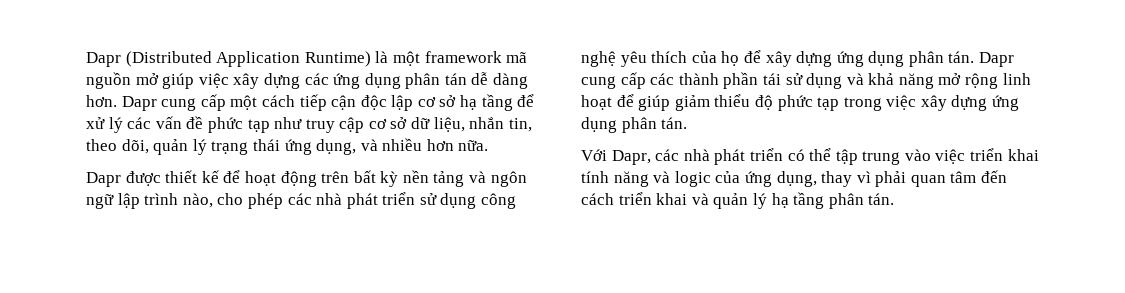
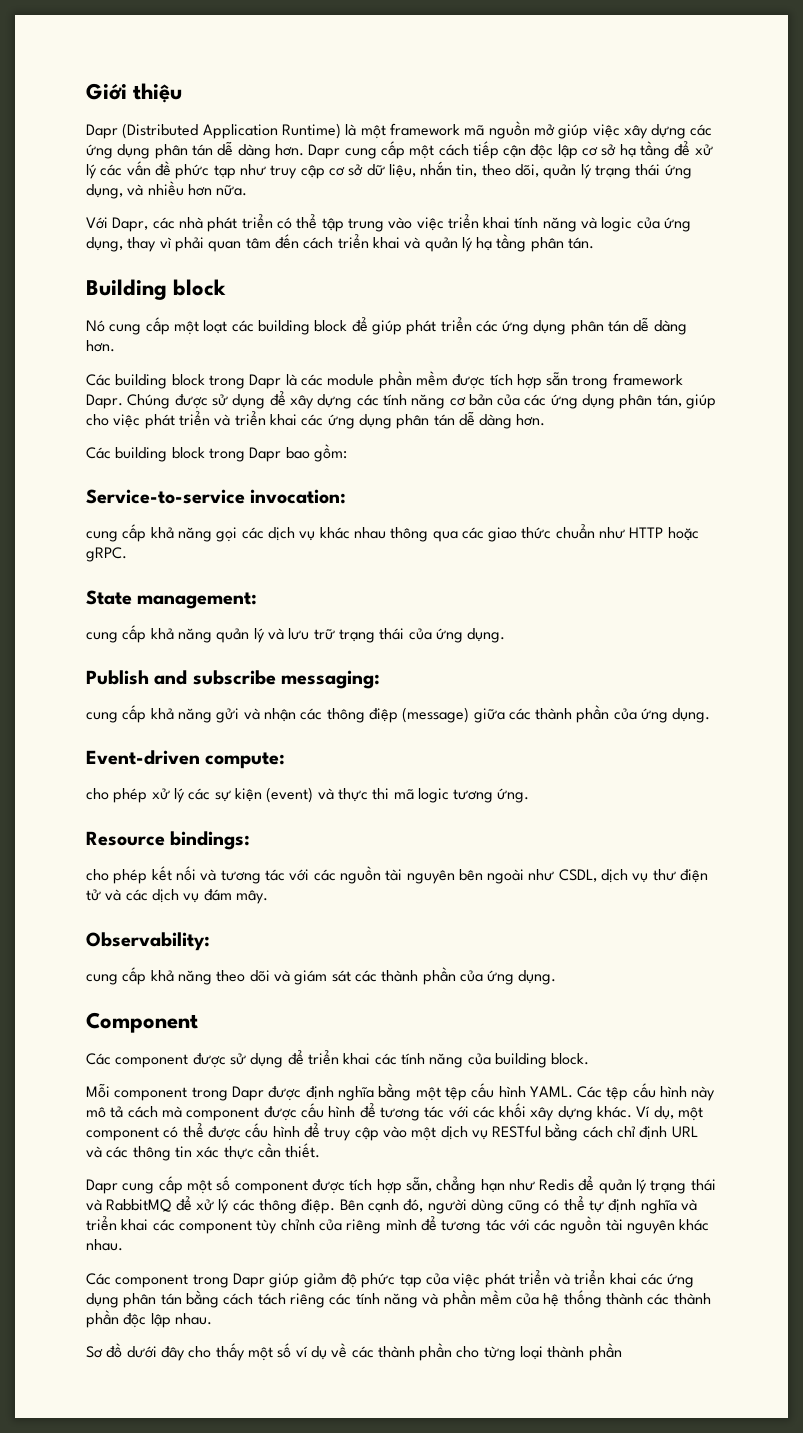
+ Giới thiệu
- Dapr được thiết kế để hoạt động trên bất kỳ nền tảng và ngôn ngữ lập trình nào, cho phép các nhà phát triển sử dụng công nghệ yêu thích của họ để xây dựng ứng dụng phân tán. Dapr cung cấp các thành phần tái sử dụng và khả năng mở rộng linh hoạt để giúp giảm thiểu độ phức tạp trong việc xây dựng ứng dụng phân tán.
+ Building block
+ Nó cung cấp một loạt các building block để giúp phát triển các ứng dụng phân tán dễ dàng hơn.
+ Các building block trong Dapr là các module phần mềm được tích hợp sẵn trong framework Dapr. Chúng được sử dụng để xây dựng các tính năng cơ bản của các ứng dụng phân tán, giúp cho việc phát triển và triển khai các ứng dụng phân tán dễ dàng hơn.
+ Các building block trong Dapr bao gồm:
+ Service-to-service invocation:
+ cung cấp khả năng gọi các dịch vụ khác nhau thông qua các giao thức chuẩn như HTTP hoặc gRPC.
+ State management:
+ cung cấp khả năng quản lý và lưu trữ trạng thái của ứng dụng.
+ Publish and subscribe messaging:
+ cung cấp khả năng gửi và nhận các thông điệp (message) giữa các thành phần của ứng dụng.
+ Event-driven compute:
+ cho phép xử lý các sự kiện (event) và thực thi mã logic tương ứng.
+ Resource bindings:
+ cho phép kết nối và tương tác với các nguồn tài nguyên bên ngoài như CSDL, dịch vụ thư điện tử và các dịch vụ đám mây.
+ Observability:
+ cung cấp khả năng theo dõi và giám sát các thành phần của ứng dụng.
+ Component
+ Các component được sử dụng để triển khai các tính năng của building block.
+ Mỗi component trong Dapr được định nghĩa bằng một tệp cấu hình YAML. Các tệp cấu hình này mô tả cách mà component được cấu hình để tương tác với các khối xây dựng khác. Ví dụ, một component có thể được cấu hình để truy cập vào một dịch vụ RESTful bằng cách chỉ định URL và các thông tin xác thực cần thiết.
+ Dapr cung cấp một số component được tích hợp sẵn, chẳng hạn như Redis để quản lý trạng thái và RabbitMQ để xử lý các thông điệp. Bên cạnh đó, người dùng cũng có thể tự định nghĩa và triển khai các component tùy chỉnh của riêng mình để tương tác với các nguồn tài nguyên khác nhau.
+ Các component trong Dapr giúp giảm độ phức tạp của việc phát triển và triển khai các ứng dụng phân tán bằng cách tách riêng các tính năng và phần mềm của hệ thống thành các thành phần độc lập nhau.
+ Sơ đồ dưới đây cho thấy một số ví dụ về các thành phần cho từng loại thành phần

